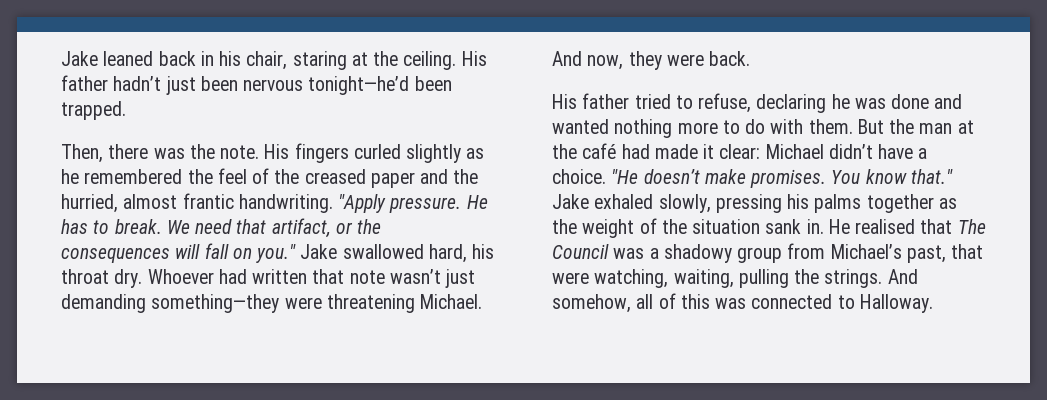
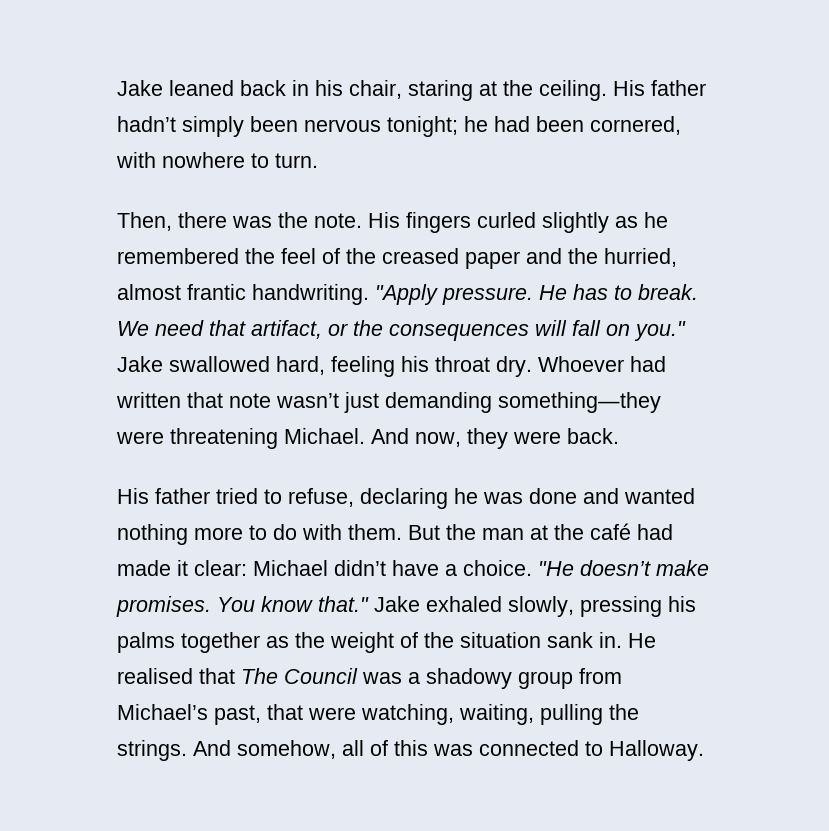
- His father hadn’t just been nervous tonight—he’d been trapped.
+ His father hadn’t simply been nervous tonight; he had been cornered, with nowhere to turn.
- Jake swallowed hard, his throat dry.
+ Jake swallowed hard, feeling his throat dry.

